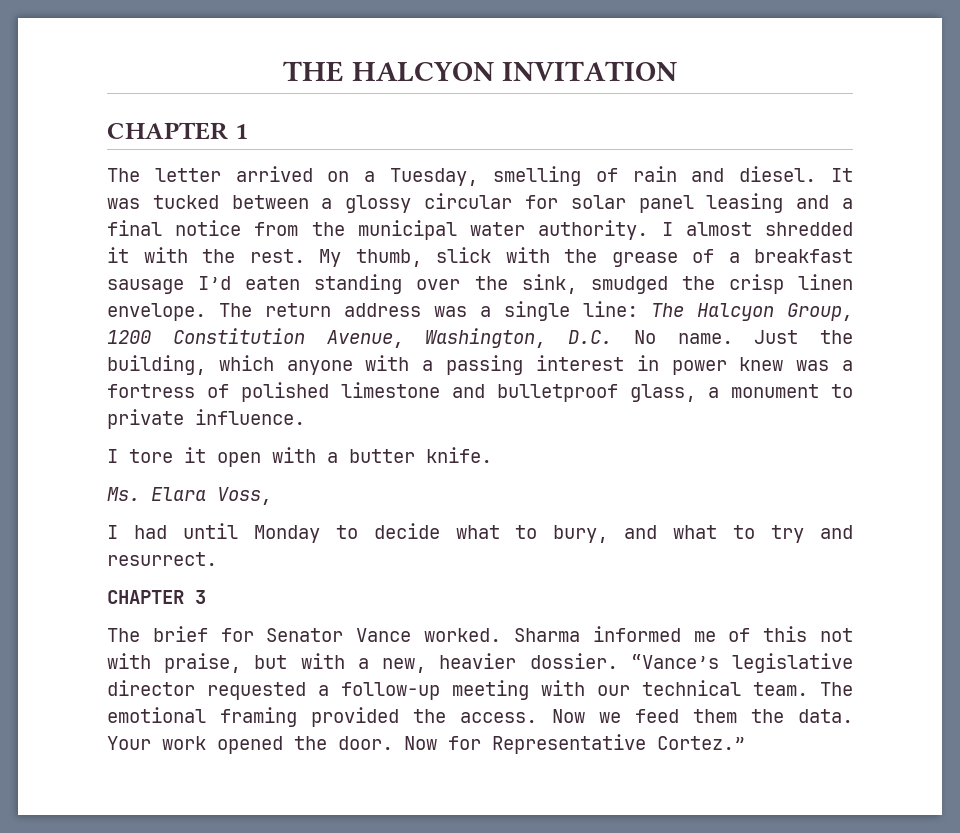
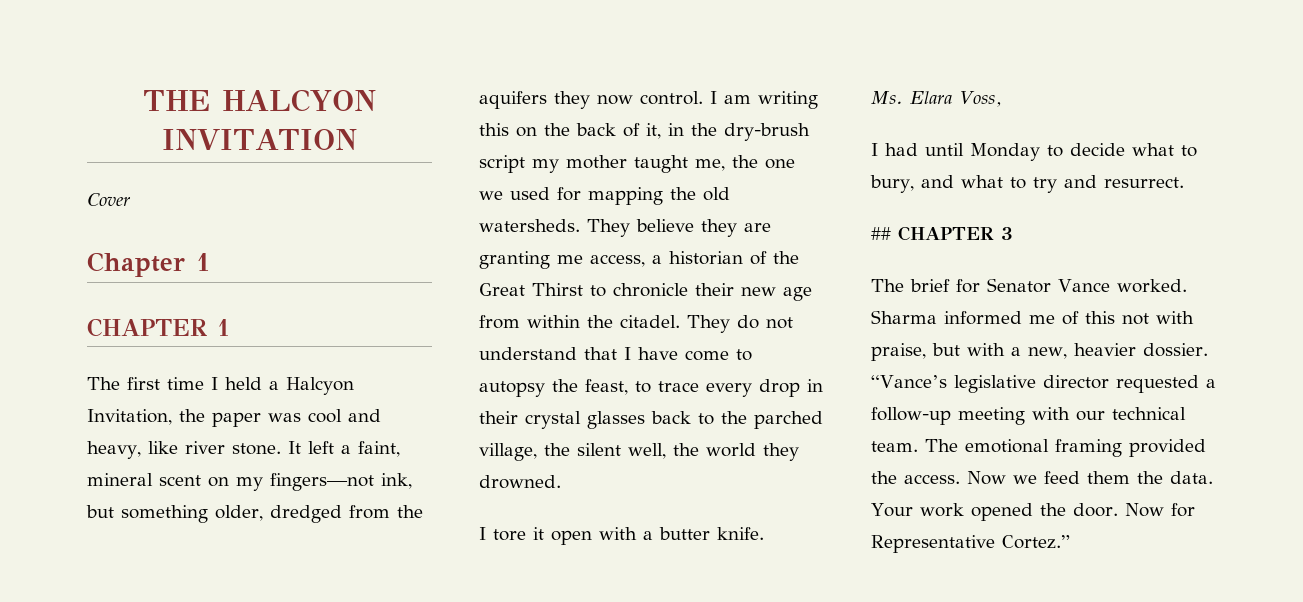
+ Cover
+ Chapter 1
- The letter arrived on a Tuesday, smelling of rain and diesel. It was tucked between a glossy circular for solar panel leasing and a final notice from the municipal water authority. I almost shredded it with the rest. My thumb, slick with the grease of a breakfast sausage I’d eaten standing over the sink, smudged the crisp linen envelope. The return address was a single line: The Halcyon Group, 1200 Constitution Avenue, Washington, D.C. No name. Just the building, which anyone with a passing interest in power knew was a fortress of polished limestone and bulletproof glass, a monument to private influence.
+ The first time I held a Halcyon Invitation, the paper was cool and heavy, like river stone. It left a faint, mineral scent on my fingers—not ink, but something older, dredged from the aquifers they now control. I am writing this on the back of it, in the dry-brush script my mother taught me, the one we used for mapping the old watersheds. They believe they are granting me access, a historian of the Great Thirst to chronicle their new age from within the citadel. They do not understand that I have come to autopsy the feast, to trace every drop in their crystal glasses back to the parched village, the silent well, the world they drowned.
- CHAPTER 3
+ ## CHAPTER 3

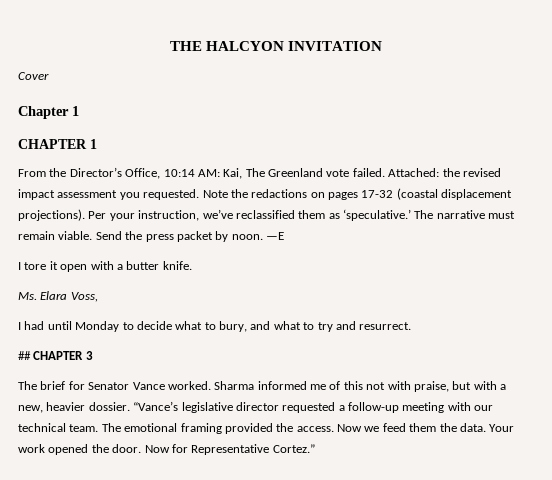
- The first time I held a Halcyon Invitation, the paper was cool and heavy, like river stone. It left a faint, mineral scent on my fingers—not ink, but something older, dredged from the aquifers they now control. I am writing this on the back of it, in the dry-brush script my mother taught me, the one we used for mapping the old watersheds. They believe they are granting me access, a historian of the Great Thirst to chronicle their new age from within the citadel. They do not understand that I have come to autopsy the feast, to trace every drop in their crystal glasses back to the parched village, the silent well, the world they drowned.
+ From the Director’s Office, 10:14 AM: Kai, The Greenland vote failed. Attached: the revised impact assessment you requested. Note the redactions on pages 17-32 (coastal displacement projections). Per your instruction, we’ve reclassified them as ‘speculative.’ The narrative must remain viable. Send the press packet by noon. —E

